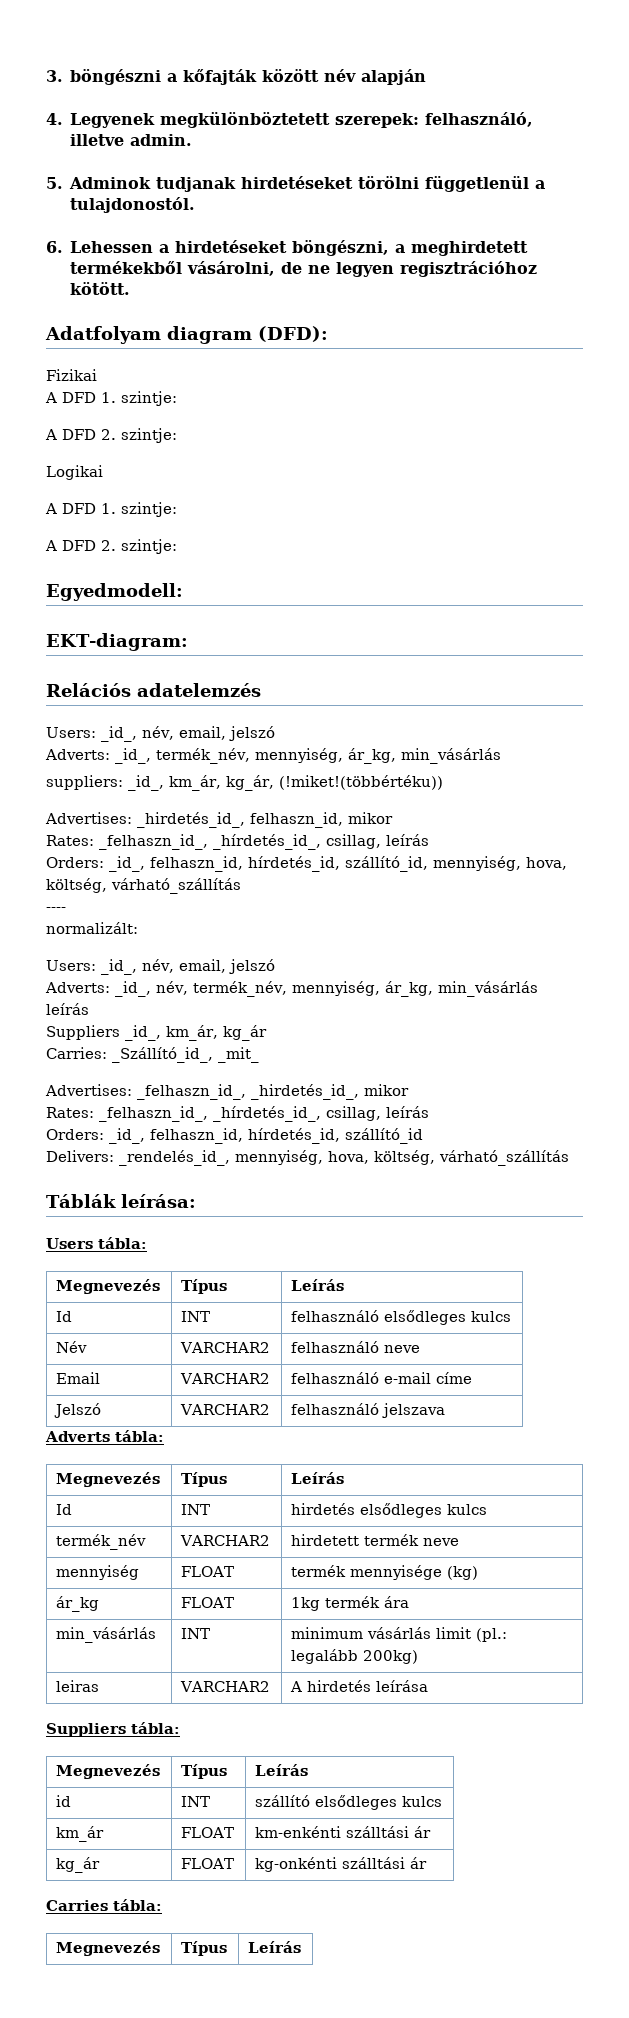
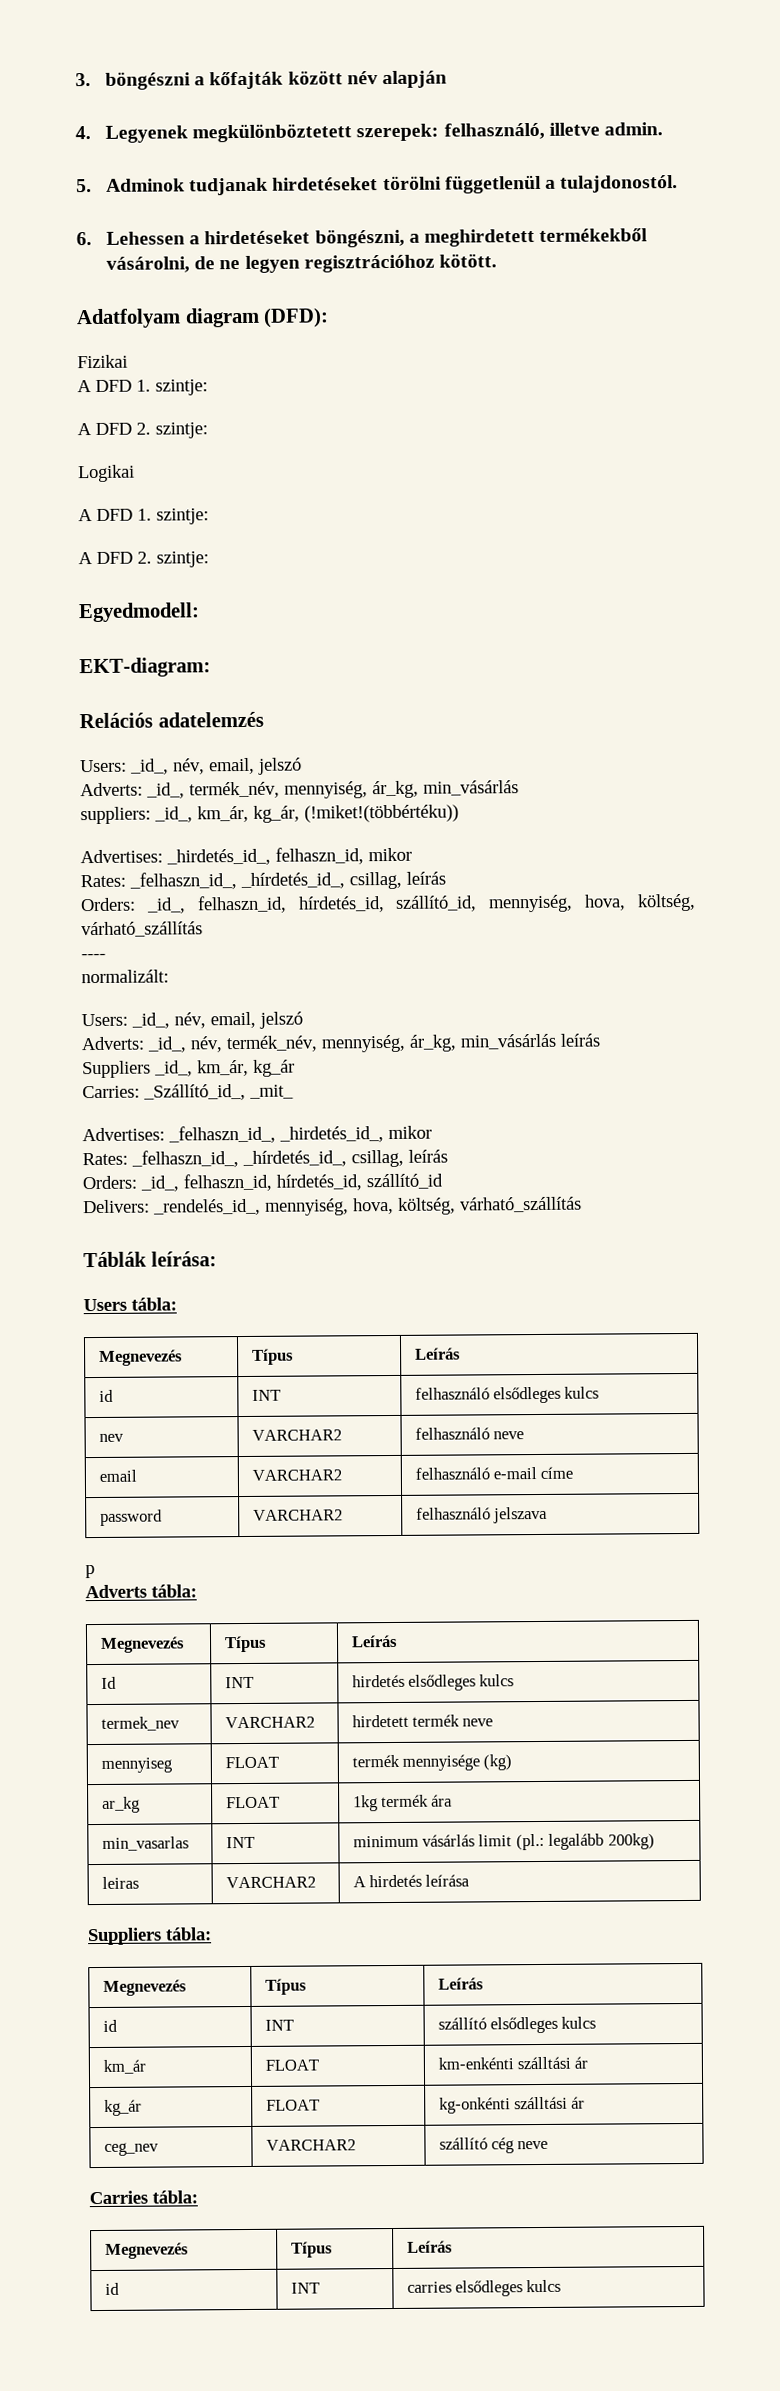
- Id | INT | felhasználó elsődleges kulcs
+ id | INT | felhasználó elsődleges kulcs
- Név | VARCHAR2 | felhasználó neve
+ nev | VARCHAR2 | felhasználó neve
- Email | VARCHAR2 | felhasználó e-mail címe
+ email | VARCHAR2 | felhasználó e-mail címe
- Jelszó | VARCHAR2 | felhasználó jelszava
+ password | VARCHAR2 | felhasználó jelszava
+ p
- termék_név | VARCHAR2 | hirdetett termék neve
+ termek_nev | VARCHAR2 | hirdetett termék neve
- mennyiség | FLOAT | termék mennyisége (kg)
+ mennyiseg | FLOAT | termék mennyisége (kg)
- ár_kg | FLOAT | 1kg termék ára
+ ar_kg | FLOAT | 1kg termék ára
- min_vásárlás | INT | minimum vásárlás limit (pl.: legalább 200kg)
+ min_vasarlas | INT | minimum vásárlás limit (pl.: legalább 200kg)
+ ceg_nev | VARCHAR2 | szállító cég neve
+ id | INT | carries elsődleges kulcs

